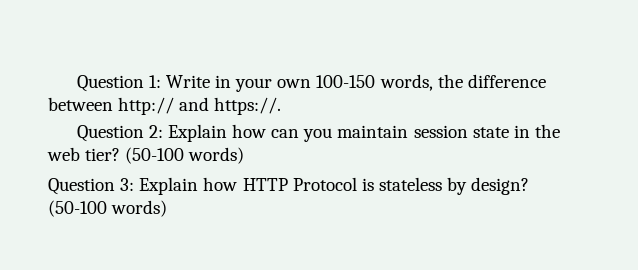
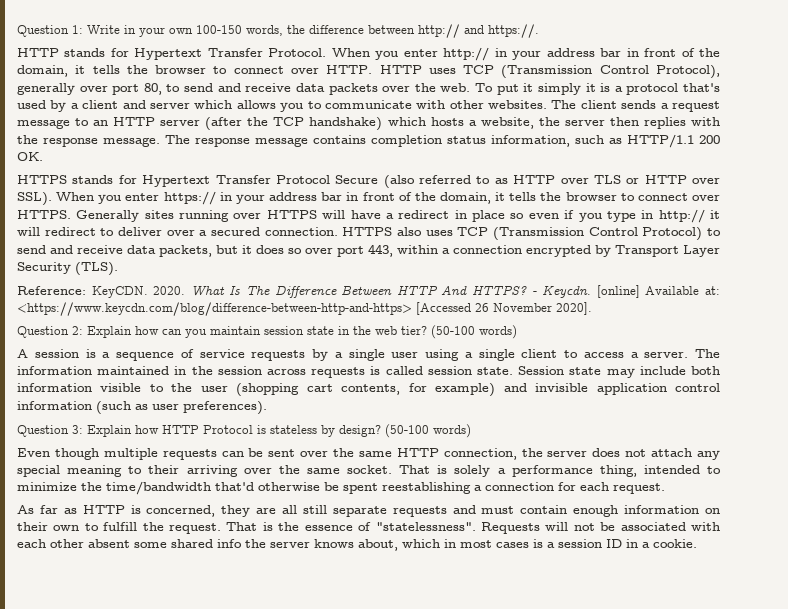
+ HTTP stands for Hypertext Transfer Protocol. When you enter http:// in your address bar in front of the domain, it tells the browser to connect over HTTP. HTTP uses TCP (Transmission Control Protocol), generally over port 80, to send and receive data packets over the web. To put it simply it is a protocol that's used by a client and server which allows you to communicate with other websites. The client sends a request message to an HTTP server (after the TCP handshake) which hosts a website, the server then replies with the response message. The response message contains completion status information, such as HTTP/1.1 200 OK.
+ HTTPS stands for Hypertext Transfer Protocol Secure (also referred to as HTTP over TLS or HTTP over SSL). When you enter https:// in your address bar in front of the domain, it tells the browser to connect over HTTPS. Generally sites running over HTTPS will have a redirect in place so even if you type in http:// it will redirect to deliver over a secured connection. HTTPS also uses TCP (Transmission Control Protocol) to send and receive data packets, but it does so over port 443, within a connection encrypted by Transport Layer Security (TLS).
+ Reference: KeyCDN. 2020. What Is The Difference Between HTTP And HTTPS? - Keycdn. [online] Available at: <https://www.keycdn.com/blog/difference-between-http-and-https> [Accessed 26 November 2020].
+ A session is a sequence of service requests by a single user using a single client to access a server. The information maintained in the session across requests is called session state. Session state may include both information visible to the user (shopping cart contents, for example) and invisible application control information (such as user preferences).
+ Even though multiple requests can be sent over the same HTTP connection, the server does not attach any special meaning to their arriving over the same socket. That is solely a performance thing, intended to minimize the time/bandwidth that'd otherwise be spent reestablishing a connection for each request.
+ As far as HTTP is concerned, they are all still separate requests and must contain enough information on their own to fulfill the request. That is the essence of "statelessness". Requests will not be associated with each other absent some shared info the server knows about, which in most cases is a session ID in a cookie.

